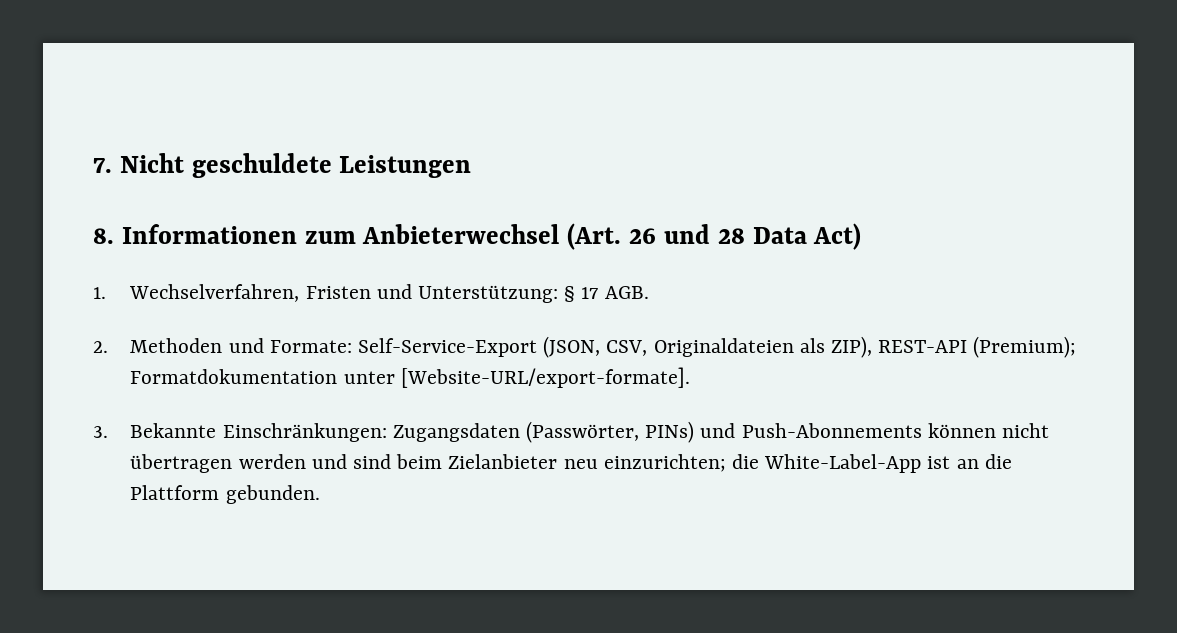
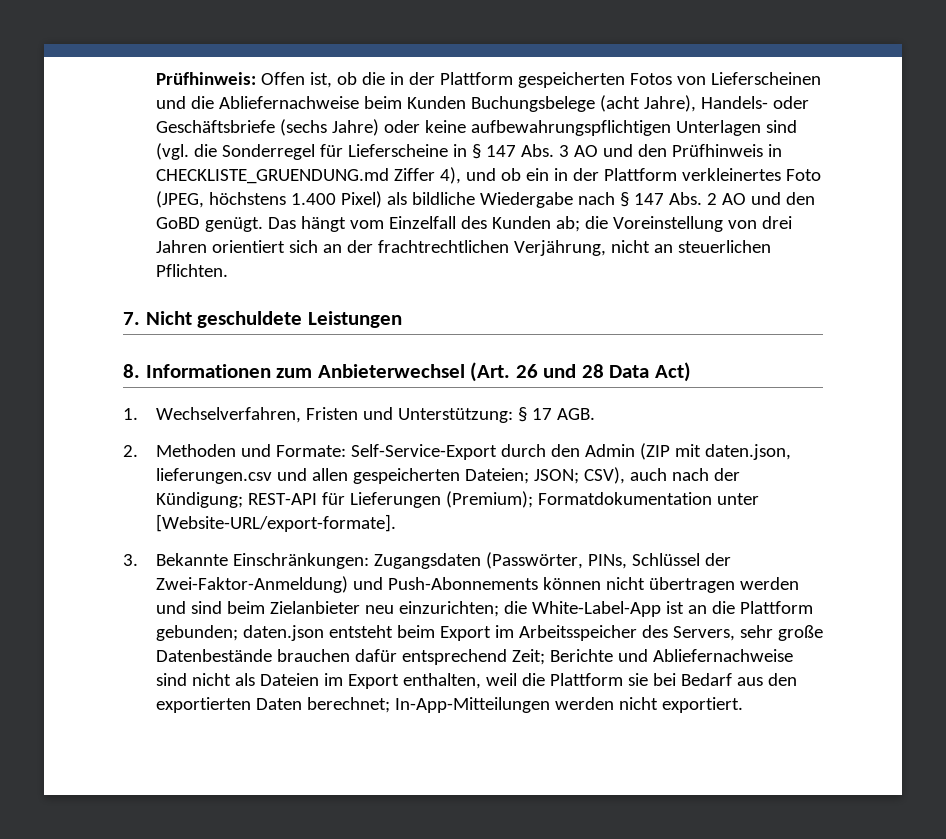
+ Prüfhinweis: Offen ist, ob die in der Plattform gespeicherten Fotos von Lieferscheinen und die Abliefernachweise beim Kunden Buchungsbelege (acht Jahre), Handels- oder Geschäftsbriefe (sechs Jahre) oder keine aufbewahrungspflichtigen Unterlagen sind (vgl. die Sonderregel für Lieferscheine in § 147 Abs. 3 AO und den Prüfhinweis in CHECKLISTE_GRUENDUNG.md Ziffer 4), und ob ein in der Plattform verkleinertes Foto (JPEG, höchstens 1.400 Pixel) als bildliche Wiedergabe nach § 147 Abs. 2 AO und den GoBD genügt. Das hängt vom Einzelfall des Kunden ab; die Voreinstellung von drei Jahren orientiert sich an der frachtrechtlichen Verjährung, nicht an steuerlichen Pflichten.
- 2. Methoden und Formate: Self-Service-Export (JSON, CSV, Originaldateien als ZIP), REST-API (Premium); Formatdokumentation unter [Website-URL/export-formate].
+ 2. Methoden und Formate: Self-Service-Export durch den Admin (ZIP mit daten.json, lieferungen.csv und allen gespeicherten Dateien; JSON; CSV), auch nach der Kündigung; REST-API für Lieferungen (Premium); Formatdokumentation unter [Website-URL/export-formate].
- 3. Bekannte Einschränkungen: Zugangsdaten (Passwörter, PINs) und Push-Abonnements können nicht übertragen werden und sind beim Zielanbieter neu einzurichten; die White-Label-App ist an die Plattform gebunden.
+ 3. Bekannte Einschränkungen: Zugangsdaten (Passwörter, PINs, Schlüssel der Zwei-Faktor-Anmeldung) und Push-Abonnements können nicht übertragen werden und sind beim Zielanbieter neu einzurichten; die White-Label-App ist an die Plattform gebunden; daten.json entsteht beim Export im Arbeitsspeicher des Servers, sehr große Datenbestände brauchen dafür entsprechend Zeit; Berichte und Abliefernachweise sind nicht als Dateien im Export enthalten, weil die Plattform sie bei Bedarf aus den exportierten Daten berechnet; In-App-Mitteilungen werden nicht exportiert.

